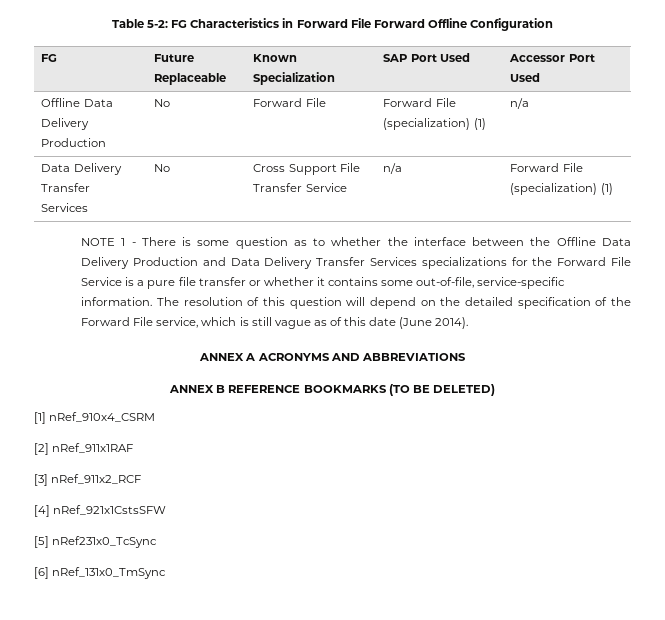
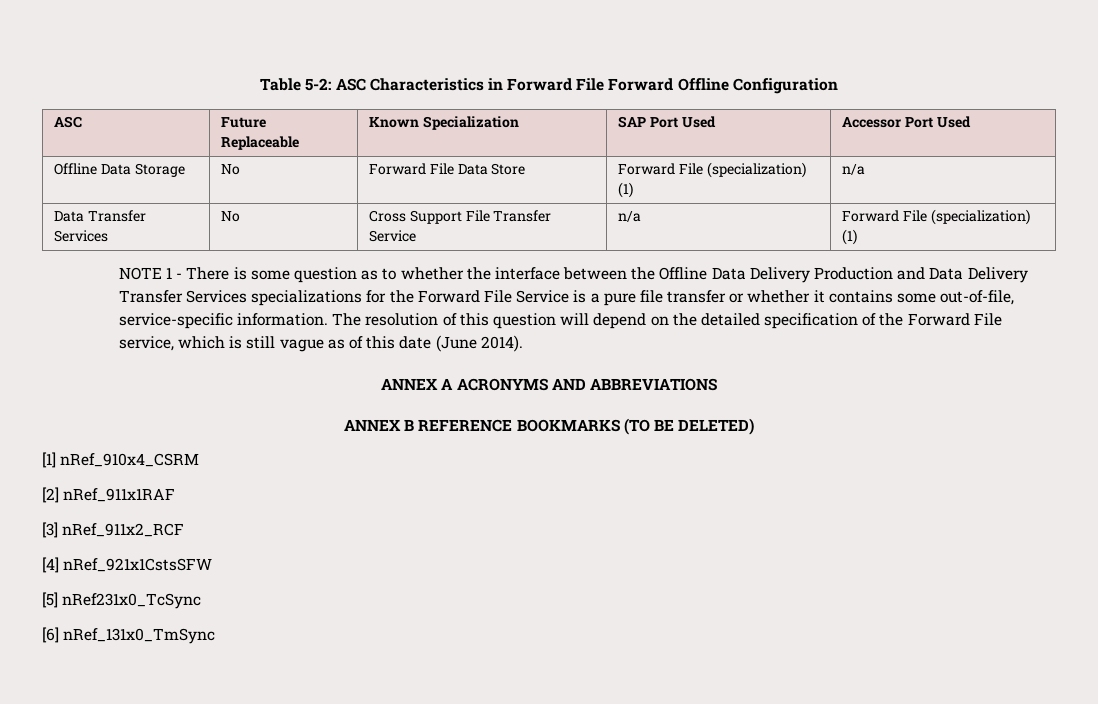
- Table 5-2: FG Characteristics in Forward File Forward Offline Configuration
+ Table 5-2: ASC Characteristics in Forward File Forward Offline Configuration
- FG | Future Replaceable | Known Specialization | SAP Port Used | Accessor Port Used
+ ASC | Future Replaceable | Known Specialization | SAP Port Used | Accessor Port Used
- Offline Data Delivery Production | No | Forward File | Forward File (specialization) (1) | n/a
+ Offline Data Storage | No | Forward File Data Store | Forward File (specialization) (1) | n/a
- Data Delivery Transfer Services | No | Cross Support File Transfer Service | n/a | Forward File (specialization) (1)
+ Data Transfer Services | No | Cross Support File Transfer Service | n/a | Forward File (specialization) (1)

